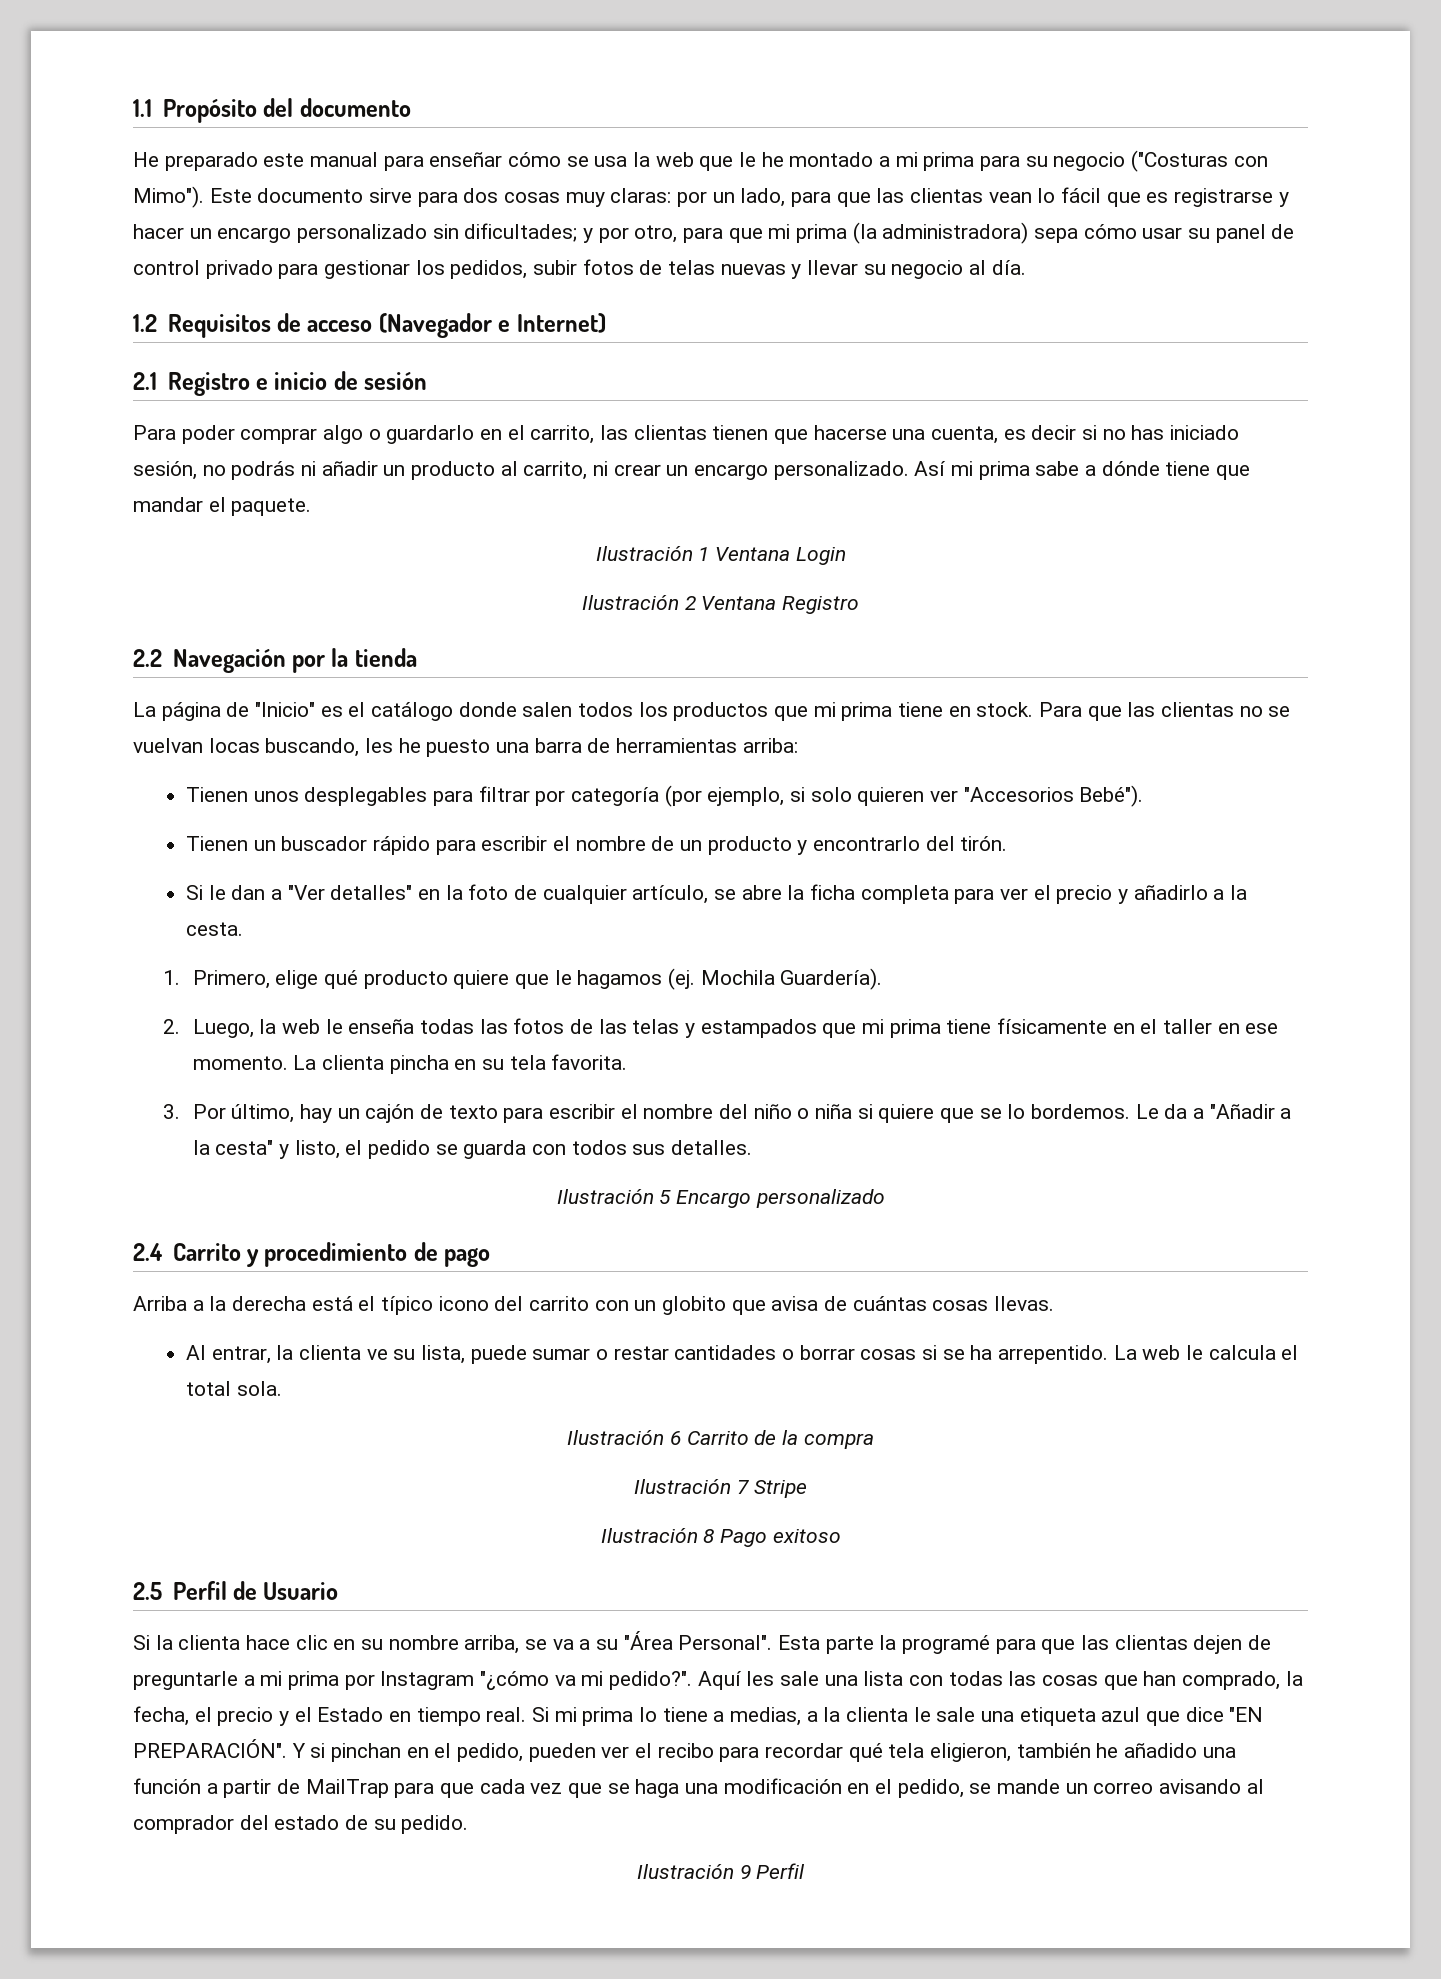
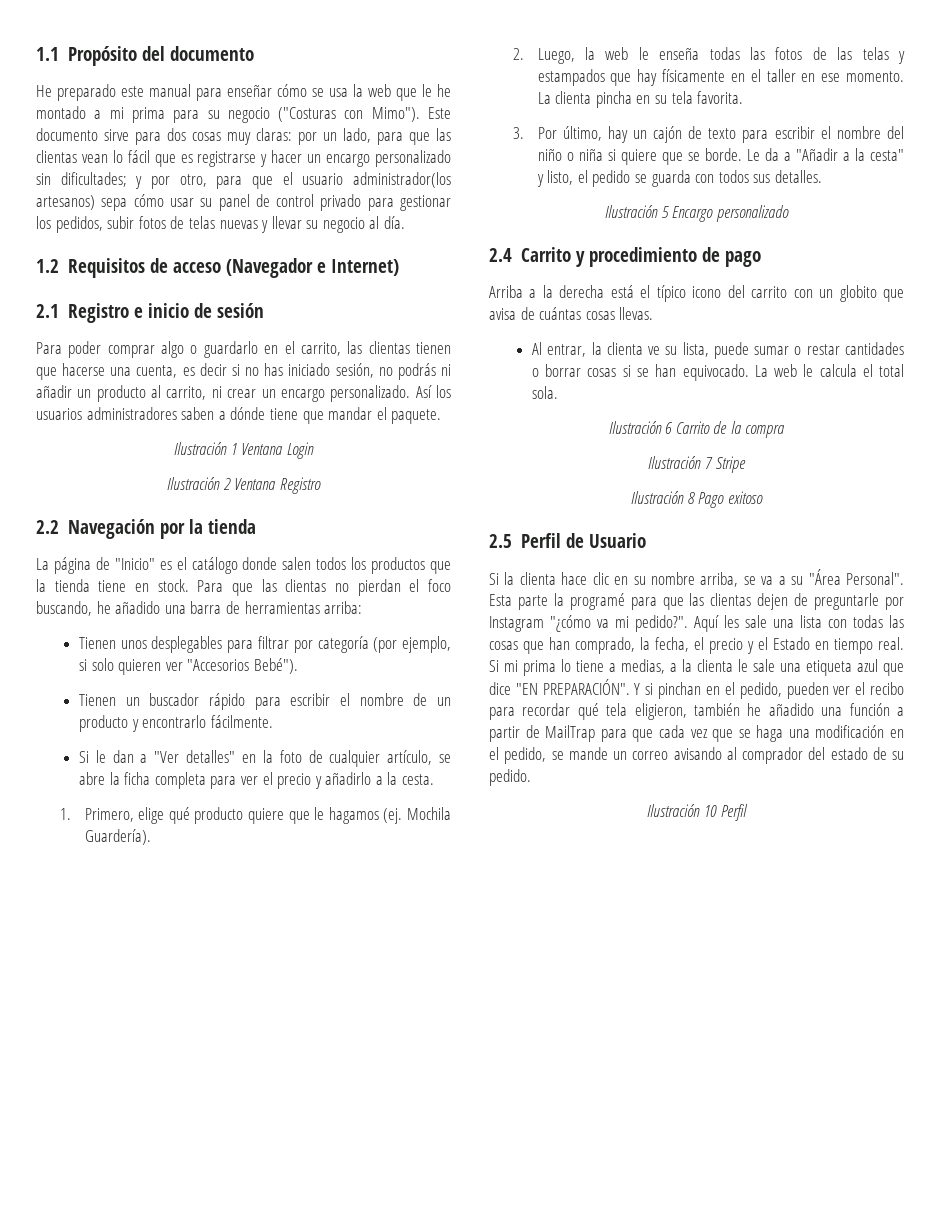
- Este documento sirve para dos cosas muy claras: por un lado, para que las clientas vean lo fácil que es registrarse y hacer un encargo personalizado sin dificultades; y por otro, para que mi prima (la administradora) sepa cómo usar su panel de control privado para gestionar los pedidos, subir fotos de telas nuevas y llevar su negocio al día.
+ Este documento sirve para dos cosas muy claras: por un lado, para que las clientas vean lo fácil que es registrarse y hacer un encargo personalizado sin dificultades; y por otro, para que el usuario administrador(los artesanos) sepa cómo usar su panel de control privado para gestionar los pedidos, subir fotos de telas nuevas y llevar su negocio al día.
- Así mi prima sabe a dónde tiene que mandar el paquete.
+ Así los usuarios administradores saben a dónde tiene que mandar el paquete.
- La página de "Inicio" es el catálogo donde salen todos los productos que mi prima tiene en stock.
+ La página de "Inicio" es el catálogo donde salen todos los productos que la tienda tiene en stock.
- Para que las clientas no se vuelvan locas buscando, les he puesto una barra de herramientas arriba:
+ Para que las clientas no pierdan el foco buscando, he añadido una barra de herramientas arriba:
- Tienen un buscador rápido para escribir el nombre de un producto y encontrarlo del tirón.
+ Tienen un buscador rápido para escribir el nombre de un producto y encontrarlo fácilmente.
- 2. Luego, la web le enseña todas las fotos de las telas y estampados que mi prima tiene físicamente en el taller en ese momento.
+ 2. Luego, la web le enseña todas las fotos de las telas y estampados que hay físicamente en el taller en ese momento.
- 3. Por último, hay un cajón de texto para escribir el nombre del niño o niña si quiere que se lo bordemos.
+ 3. Por último, hay un cajón de texto para escribir el nombre del niño o niña si quiere que se borde.
- Al entrar, la clienta ve su lista, puede sumar o restar cantidades o borrar cosas si se ha arrepentido.
+ Al entrar, la clienta ve su lista, puede sumar o restar cantidades o borrar cosas si se han equivocado.
- Esta parte la programé para que las clientas dejen de preguntarle a mi prima por Instagram "¿cómo va mi pedido?".
+ Esta parte la programé para que las clientas dejen de preguntarle por Instagram "¿cómo va mi pedido?".
- Ilustración 9 Perfil
+ Ilustración 10 Perfil

